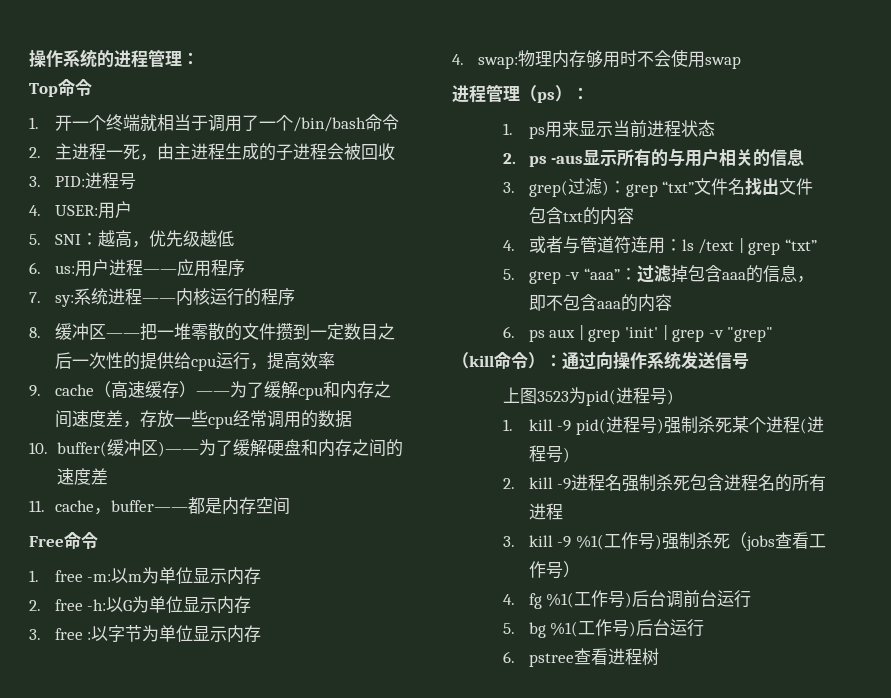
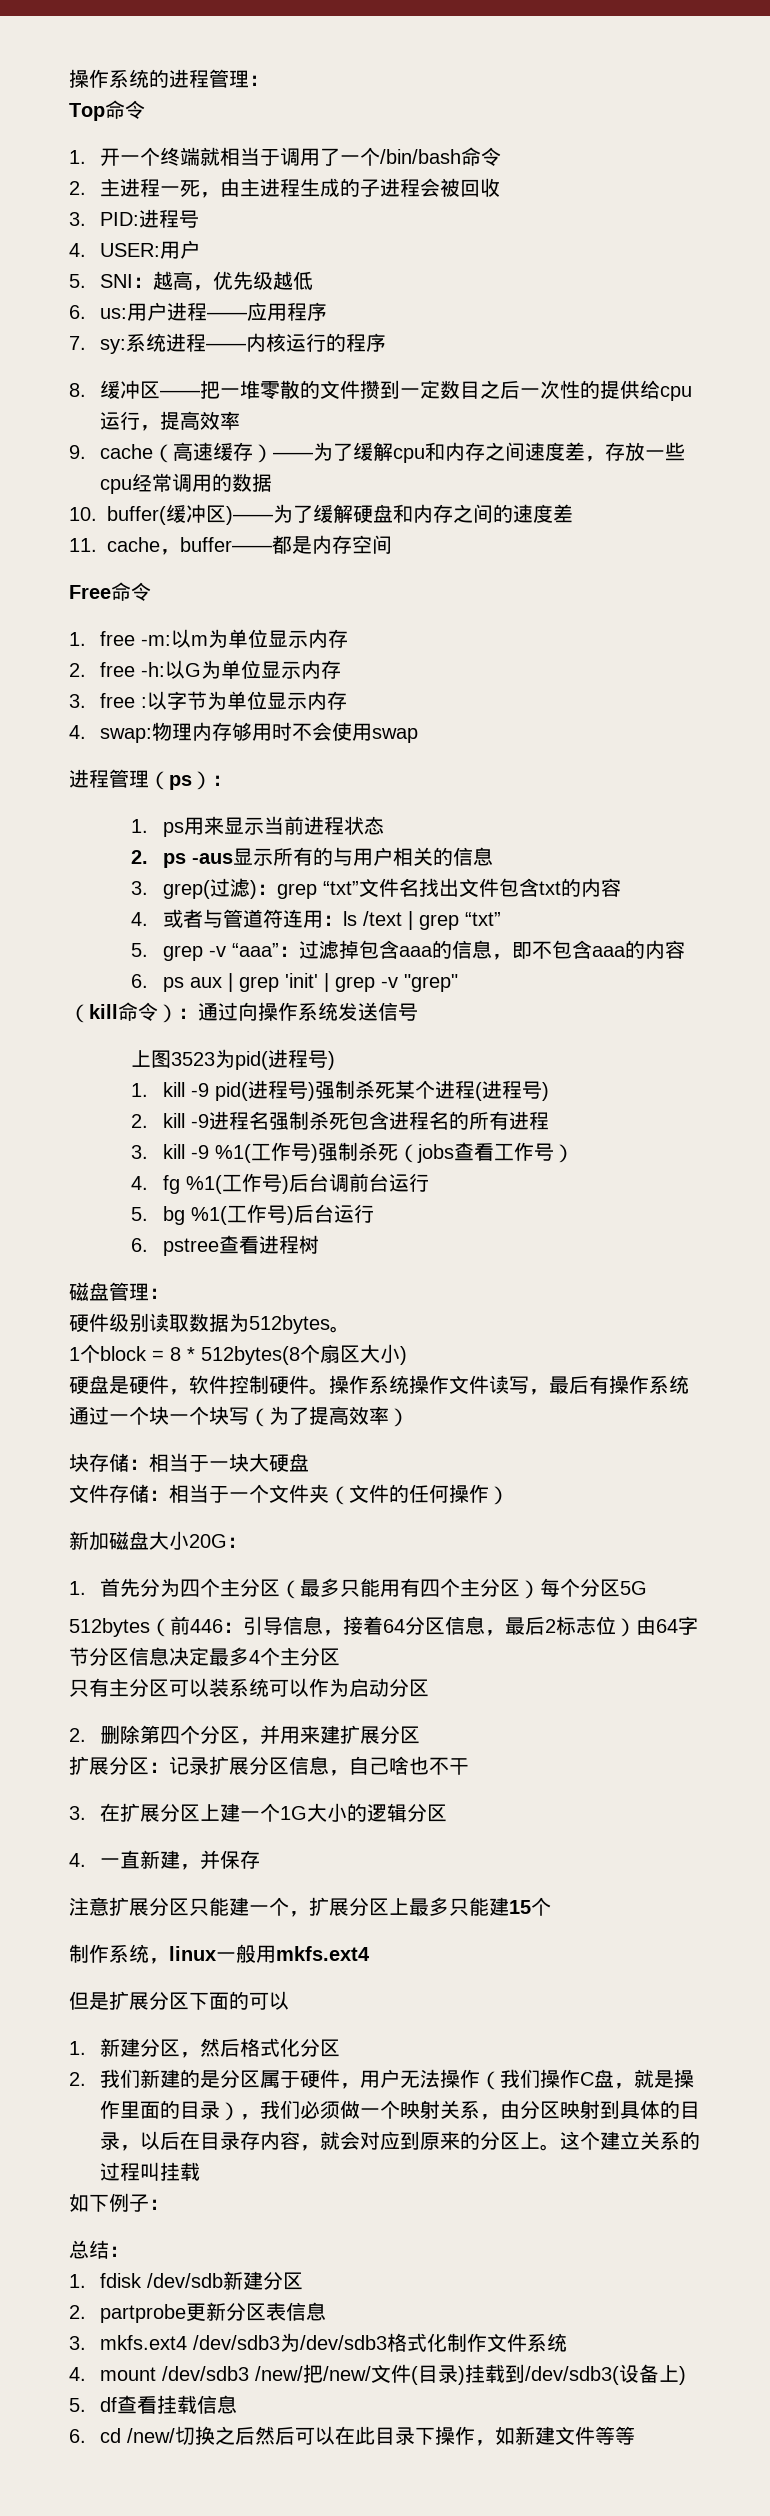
+ 磁盘管理：
+ 硬件级别读取数据为512bytes。
+ 1个block = 8 * 512bytes(8个扇区大小)
+ 硬盘是硬件，软件控制硬件。操作系统操作文件读写，最后有操作系统通过一个块一个块写（为了提高效率）
+ 块存储：相当于一块大硬盘
+ 文件存储：相当于一个文件夹（文件的任何操作）
+ 新加磁盘大小20G：
+ 1.首先分为四个主分区（最多只能用有四个主分区）每个分区5G
+ 512bytes（前446：引导信息，接着64分区信息，最后2标志位）由64字节分区信息决定最多4个主分区
+ 只有主分区可以装系统可以作为启动分区
+ 2.删除第四个分区，并用来建扩展分区
+ 扩展分区：记录扩展分区信息，自己啥也不干
+ 3.在扩展分区上建一个1G大小的逻辑分区
+ 4.一直新建，并保存
+ 注意扩展分区只能建一个，扩展分区上最多只能建15个
+ 制作系统，linux一般用mkfs.ext4
+ 但是扩展分区下面的可以
+ 1.新建分区，然后格式化分区
+ 2.我们新建的是分区属于硬件，用户无法操作（我们操作C盘，就是操作里面的目录），我们必须做一个映射关系，由分区映射到具体的目录，以后在目录存内容，就会对应到原来的分区上。这个建立关系的过程叫挂载
+ 如下例子：
+ 总结：
+ 1. fdisk /dev/sdb新建分区
+ 2. partprobe更新分区表信息
+ 3. mkfs.ext4 /dev/sdb3为/dev/sdb3格式化制作文件系统
+ 4. mount /dev/sdb3 /new/把/new/文件(目录)挂载到/dev/sdb3(设备上)
+ 5. df查看挂载信息
+ 6. cd /new/切换之后然后可以在此目录下操作，如新建文件等等

